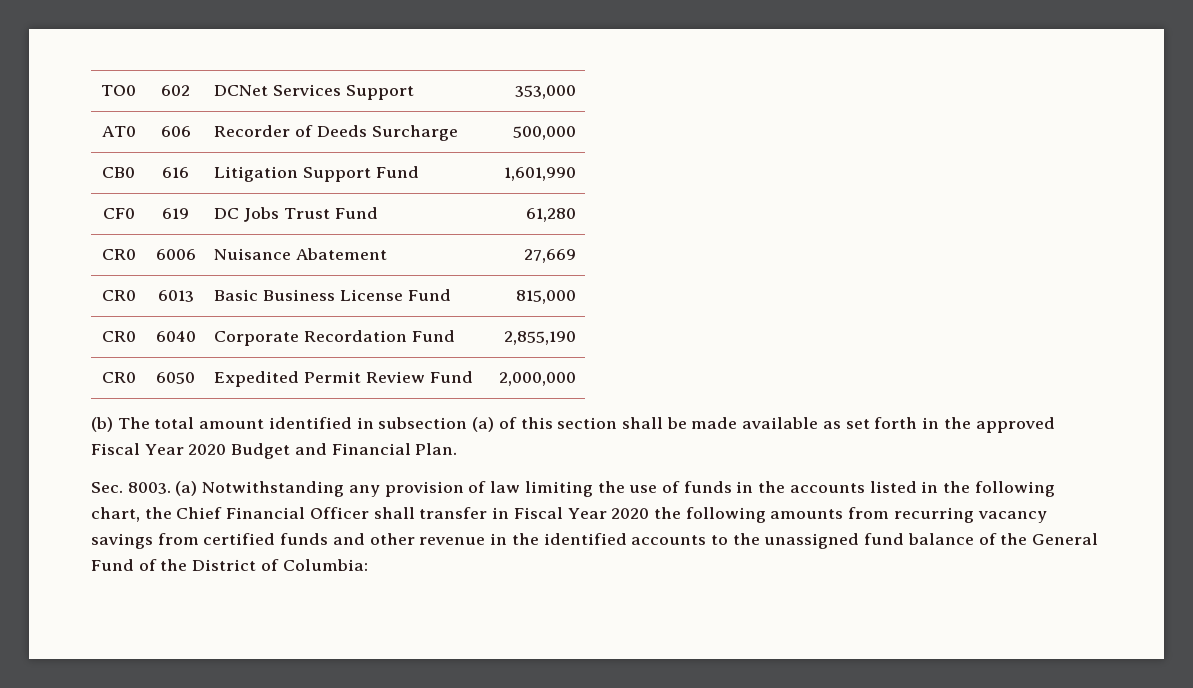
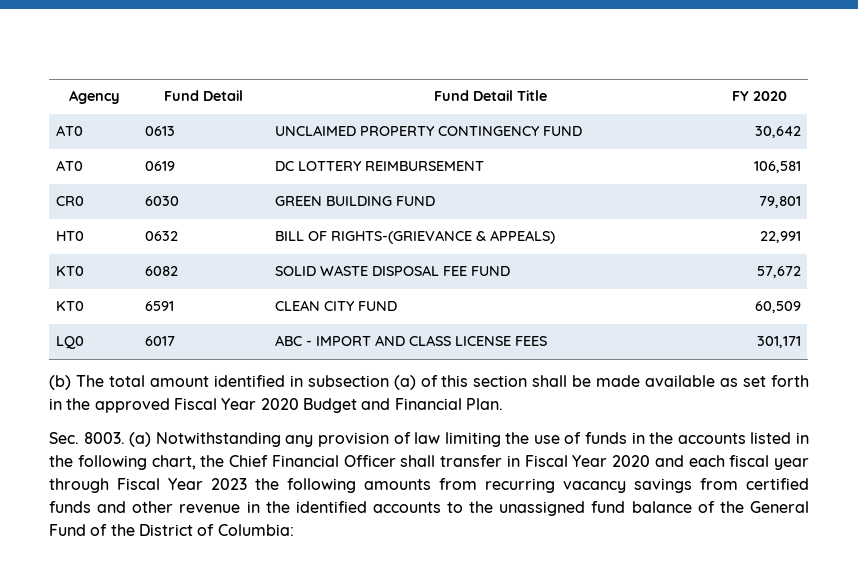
- TO0 | 602 | DCNet Services Support | 353,000
- AT0 | 606 | Recorder of Deeds Surcharge | 500,000
- CB0 | 616 | Litigation Support Fund | 1,601,990
- CF0 | 619 | DC Jobs Trust Fund | 61,280
- CR0 | 6006 | Nuisance Abatement | 27,669
- CR0 | 6013 | Basic Business License Fund | 815,000
- CR0 | 6040 | Corporate Recordation Fund | 2,855,190
- CR0 | 6050 | Expedited Permit Review Fund | 2,000,000
+ Agency | Fund Detail | Fund Detail Title | FY 2020
+ AT0 | 0613 | UNCLAIMED PROPERTY CONTINGENCY FUND | 30,642
+ AT0 | 0619 | DC LOTTERY REIMBURSEMENT | 106,581
+ CR0 | 6030 | GREEN BUILDING FUND | 79,801
+ HT0 | 0632 | BILL OF RIGHTS-(GRIEVANCE & APPEALS) | 22,991
+ KT0 | 6082 | SOLID WASTE DISPOSAL FEE FUND | 57,672
+ KT0 | 6591 | CLEAN CITY FUND | 60,509
+ LQ0 | 6017 | ABC - IMPORT AND CLASS LICENSE FEES | 301,171
- (a) Notwithstanding any provision of law limiting the use of funds in the accounts listed in the following chart, the Chief Financial Officer shall transfer in Fiscal Year 2020 the following amounts from recurring vacancy savings from certified funds and other revenue in the identified accounts to the unassigned fund balance of the General Fund of the District of Columbia:
+ (a) Notwithstanding any provision of law limiting the use of funds in the accounts listed in the following chart, the Chief Financial Officer shall transfer in Fiscal Year 2020 and each fiscal year through Fiscal Year 2023 the following amounts from recurring vacancy savings from certified funds and other revenue in the identified accounts to the unassigned fund balance of the General Fund of the District of Columbia:

